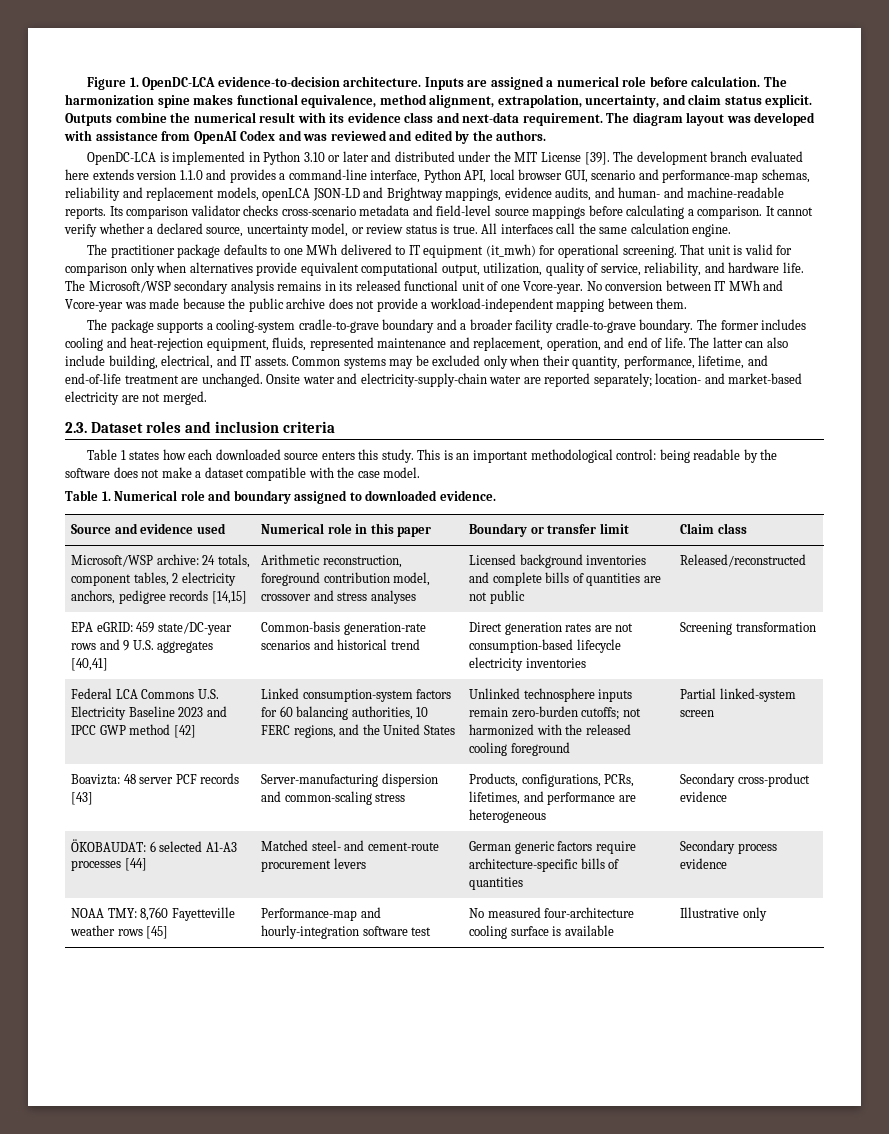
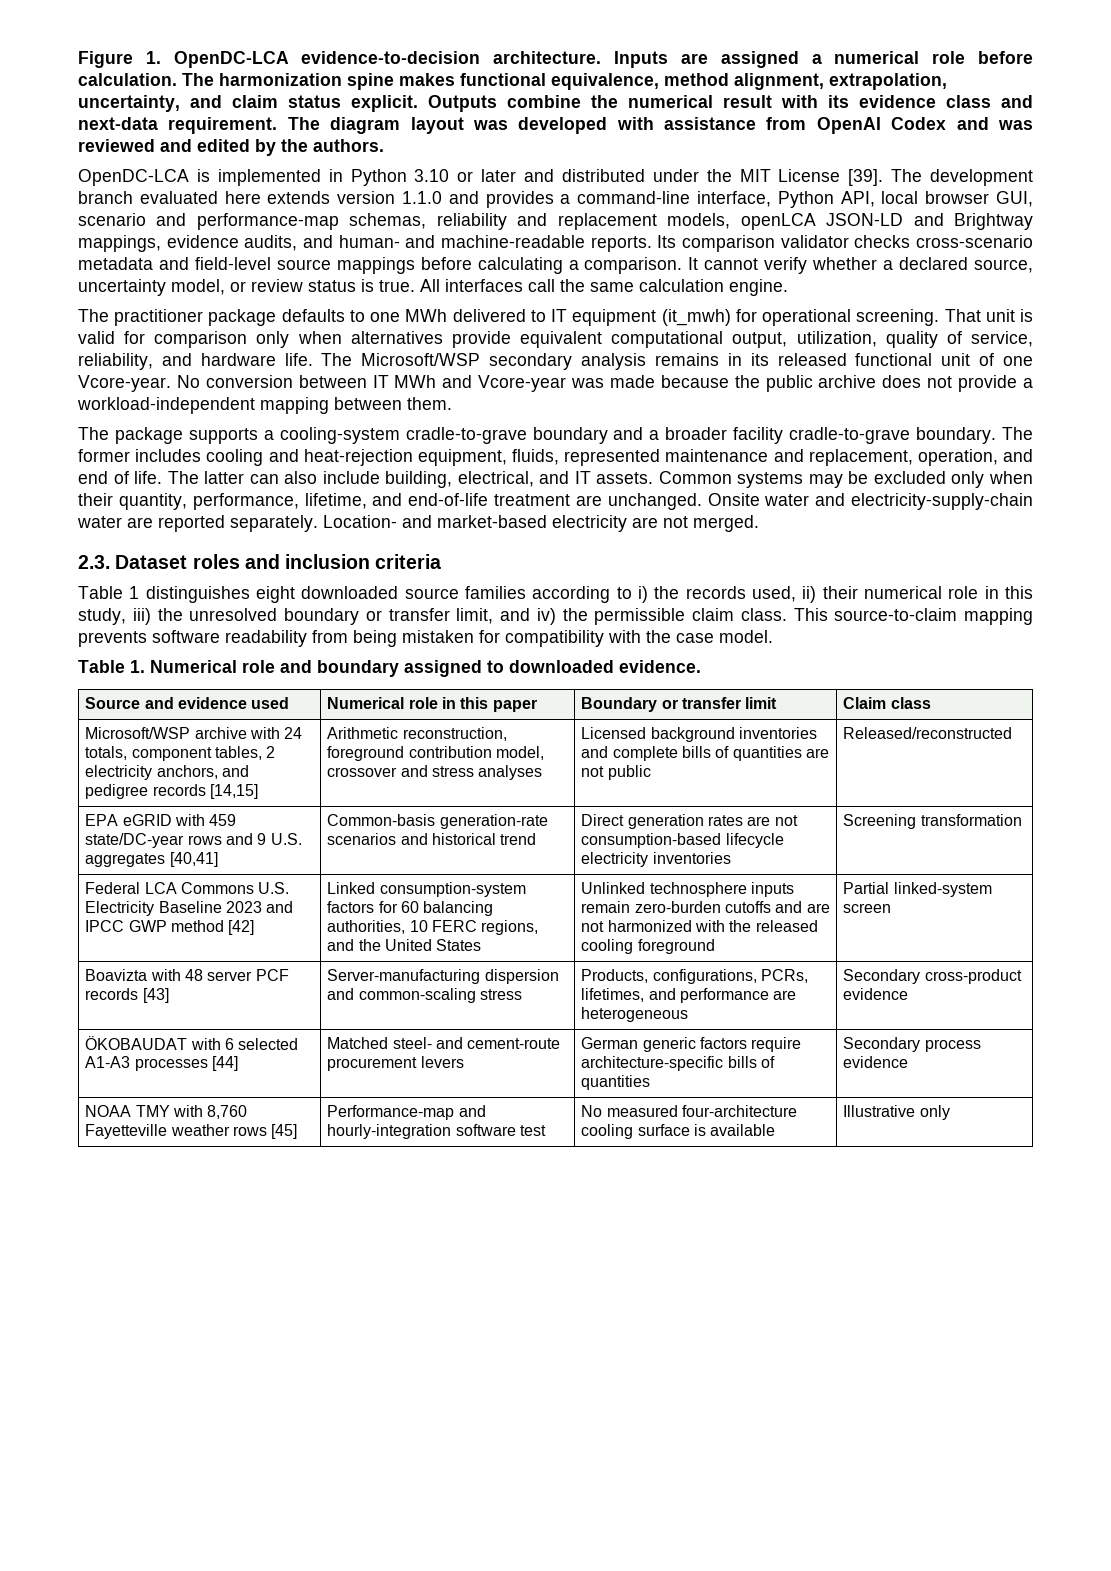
- Onsite water and electricity-supply-chain water are reported separately; location- and market-based electricity are not merged.
+ Onsite water and electricity-supply-chain water are reported separately. Location- and market-based electricity are not merged.
- Table 1 states how each downloaded source enters this study. This is an important methodological control: being readable by the software does not make a dataset compatible with the case model.
+ Table 1 distinguishes eight downloaded source families according to i) the records used, ii) their numerical role in this study, iii) the unresolved boundary or transfer limit, and iv) the permissible claim class. This source-to-claim mapping prevents software readability from being mistaken for compatibility with the case model.
- Microsoft/WSP archive: 24 totals, component tables, 2 electricity anchors, pedigree records [14,15] | Arithmetic reconstruction, foreground contribution model, crossover and stress analyses | Licensed background inventories and complete bills of quantities are not public | Released/reconstructed
+ Microsoft/WSP archive with 24 totals, component tables, 2 electricity anchors, and pedigree records [14,15] | Arithmetic reconstruction, foreground contribution model, crossover and stress analyses | Licensed background inventories and complete bills of quantities are not public | Released/reconstructed
- EPA eGRID: 459 state/DC-year rows and 9 U.S. aggregates [40,41] | Common-basis generation-rate scenarios and historical trend | Direct generation rates are not consumption-based lifecycle electricity inventories | Screening transformation
+ EPA eGRID with 459 state/DC-year rows and 9 U.S. aggregates [40,41] | Common-basis generation-rate scenarios and historical trend | Direct generation rates are not consumption-based lifecycle electricity inventories | Screening transformation
- Unlinked technosphere inputs remain zero-burden cutoffs; not harmonized with the released cooling foreground
+ Unlinked technosphere inputs remain zero-burden cutoffs and are not harmonized with the released cooling foreground
- Boavizta: 48 server PCF records [43] | Server-manufacturing dispersion and common-scaling stress | Products, configurations, PCRs, lifetimes, and performance are heterogeneous | Secondary cross-product evidence
+ Boavizta with 48 server PCF records [43] | Server-manufacturing dispersion and common-scaling stress | Products, configurations, PCRs, lifetimes, and performance are heterogeneous | Secondary cross-product evidence
- ÖKOBAUDAT: 6 selected A1-A3 processes [44] | Matched steel- and cement-route procurement levers | German generic factors require architecture-specific bills of quantities | Secondary process evidence
+ ÖKOBAUDAT with 6 selected A1-A3 processes [44] | Matched steel- and cement-route procurement levers | German generic factors require architecture-specific bills of quantities | Secondary process evidence
- NOAA TMY: 8,760 Fayetteville weather rows [45] | Performance-map and hourly-integration software test | No measured four-architecture cooling surface is available | Illustrative only
+ NOAA TMY with 8,760 Fayetteville weather rows [45] | Performance-map and hourly-integration software test | No measured four-architecture cooling surface is available | Illustrative only

